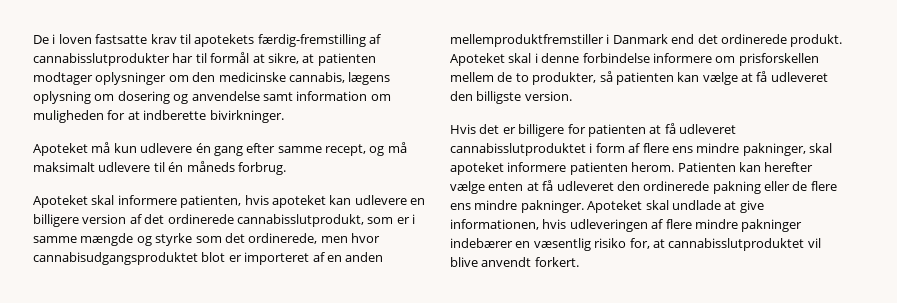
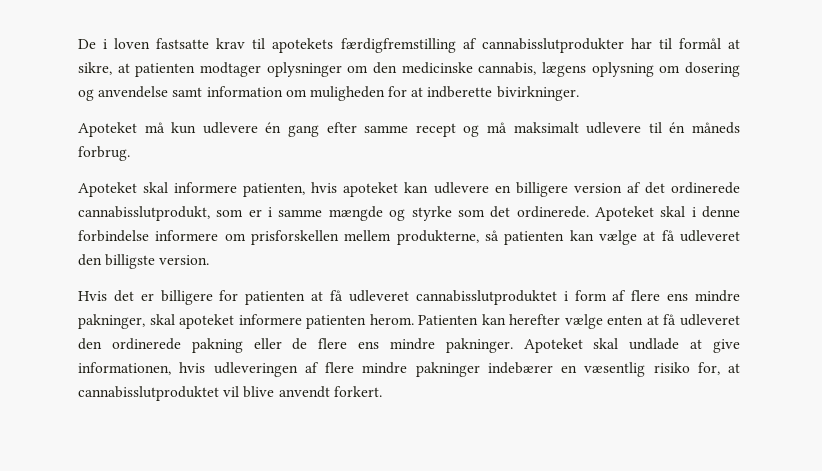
- De i loven fastsatte krav til apotekets færdig-fremstilling af cannabisslutprodukter har til formål at sikre, at patienten modtager oplysninger om den medicinske cannabis, lægens oplysning om dosering og anvendelse samt information om muligheden for at indberette bivirkninger.
+ De i loven fastsatte krav til apotekets færdigfremstilling af cannabisslutprodukter har til formål at sikre, at patienten modtager oplysninger om den medicinske cannabis, lægens oplysning om dosering og anvendelse samt information om muligheden for at indberette bivirkninger.
- Apoteket må kun udlevere én gang efter samme recept, og må maksimalt udlevere til én måneds forbrug.
+ Apoteket må kun udlevere én gang efter samme recept og må maksimalt udlevere til én måneds forbrug.
- Apoteket skal informere patienten, hvis apoteket kan udlevere en billigere version af det ordinerede cannabisslutprodukt, som er i samme mængde og styrke som det ordinerede, men hvor cannabisudgangsproduktet blot er importeret af en anden mellemproduktfremstiller i Danmark end det ordinerede produkt.
+ Apoteket skal informere patienten, hvis apoteket kan udlevere en billigere version af det ordinerede cannabisslutprodukt, som er i samme mængde og styrke som det ordinerede.
- Apoteket skal i denne forbindelse informere om prisforskellen mellem de to produkter, så patienten kan vælge at få udleveret den billigste version.
+ Apoteket skal i denne forbindelse informere om prisforskellen mellem produkterne, så patienten kan vælge at få udleveret den billigste version.

